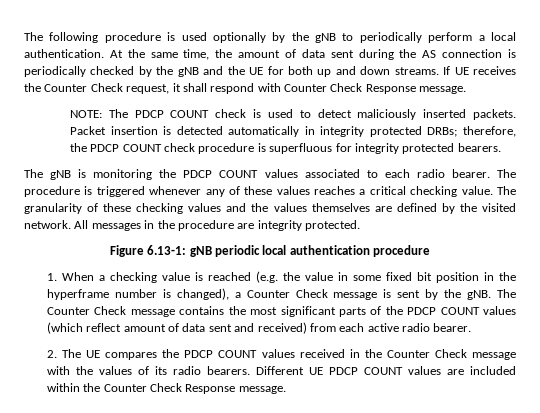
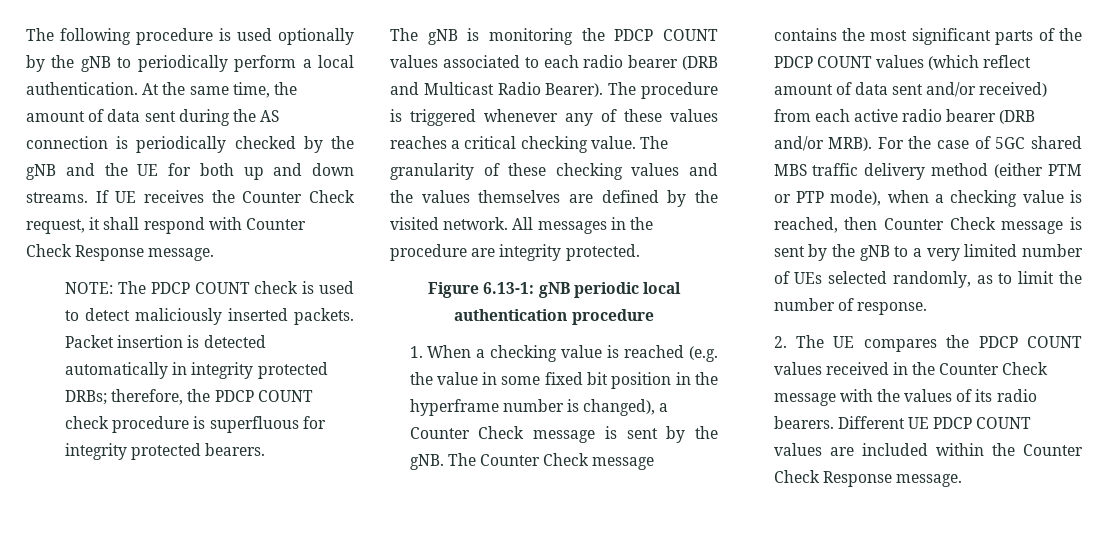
- The gNB is monitoring the PDCP COUNT values associated to each radio bearer.
+ The gNB is monitoring the PDCP COUNT values associated to each radio bearer (DRB and Multicast Radio Bearer).
- The Counter Check message contains the most significant parts of the PDCP COUNT values (which reflect amount of data sent and received) from each active radio bearer.
+ The Counter Check message contains the most significant parts of the PDCP COUNT values (which reflect amount of data sent and/or received) from each active radio bearer (DRB and/or MRB). For the case of 5GC shared MBS traffic delivery method (either PTM or PTP mode), when a checking value is reached, then Counter Check message is sent by the gNB to a very limited number of UEs selected randomly, as to limit the number of response.

